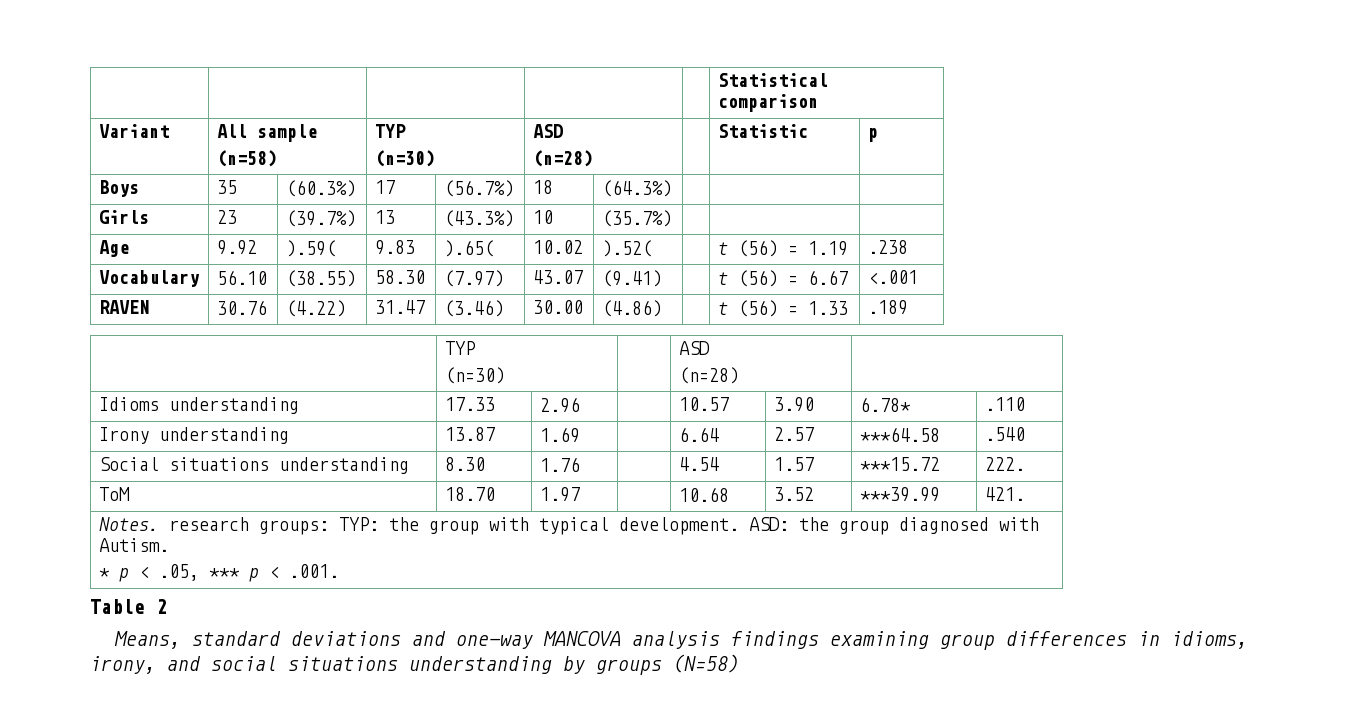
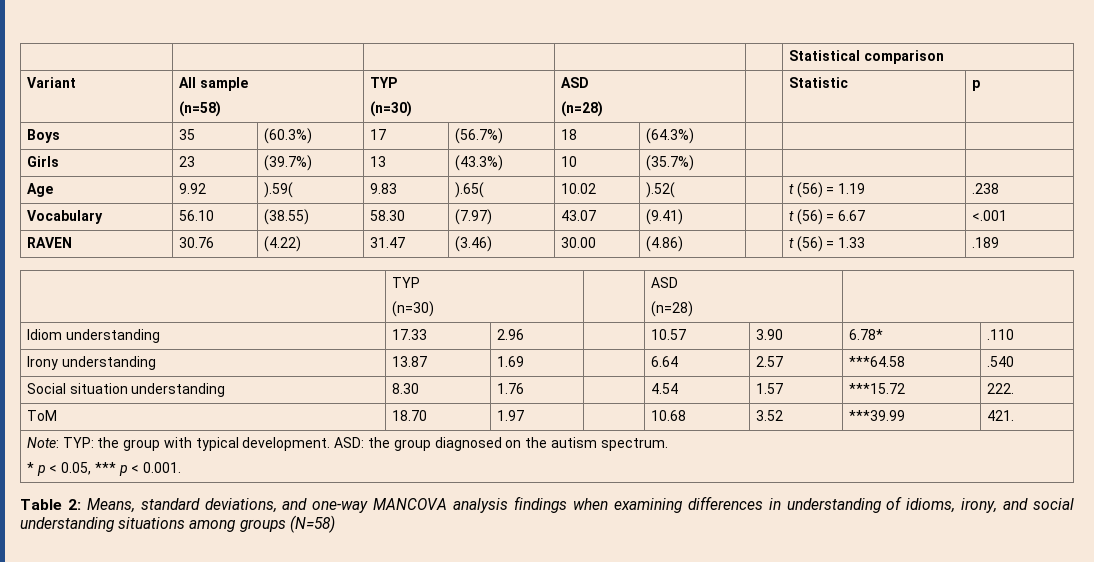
- Idioms understanding | 17.33 | 2.96 | | 10.57 | 3.90 | 6.78* | .110
+ Idiom understanding | 17.33 | 2.96 | | 10.57 | 3.90 | 6.78* | .110
- Social situations understanding | 8.30 | 1.76 | | 4.54 | 1.57 | ***15.72 | 222.
+ Social situation understanding | 8.30 | 1.76 | | 4.54 | 1.57 | ***15.72 | 222.
- Notes. research groups: TYP: the group with typical development. ASD: the group diagnosed with Autism.
- * p < .05, *** p < .001.
+ Note: TYP: the group with typical development. ASD: the group diagnosed on the autism spectrum.
+ * p < 0.05, *** p < 0.001.
- Table 2
- Means, standard deviations and one-way MANCOVA analysis findings examining group differences in idioms, irony, and social situations understanding by groups (N=58)
+ Table 2: Means, standard deviations, and one-way MANCOVA analysis findings when examining differences in understanding of idioms, irony, and social understanding situations among groups (N=58)

